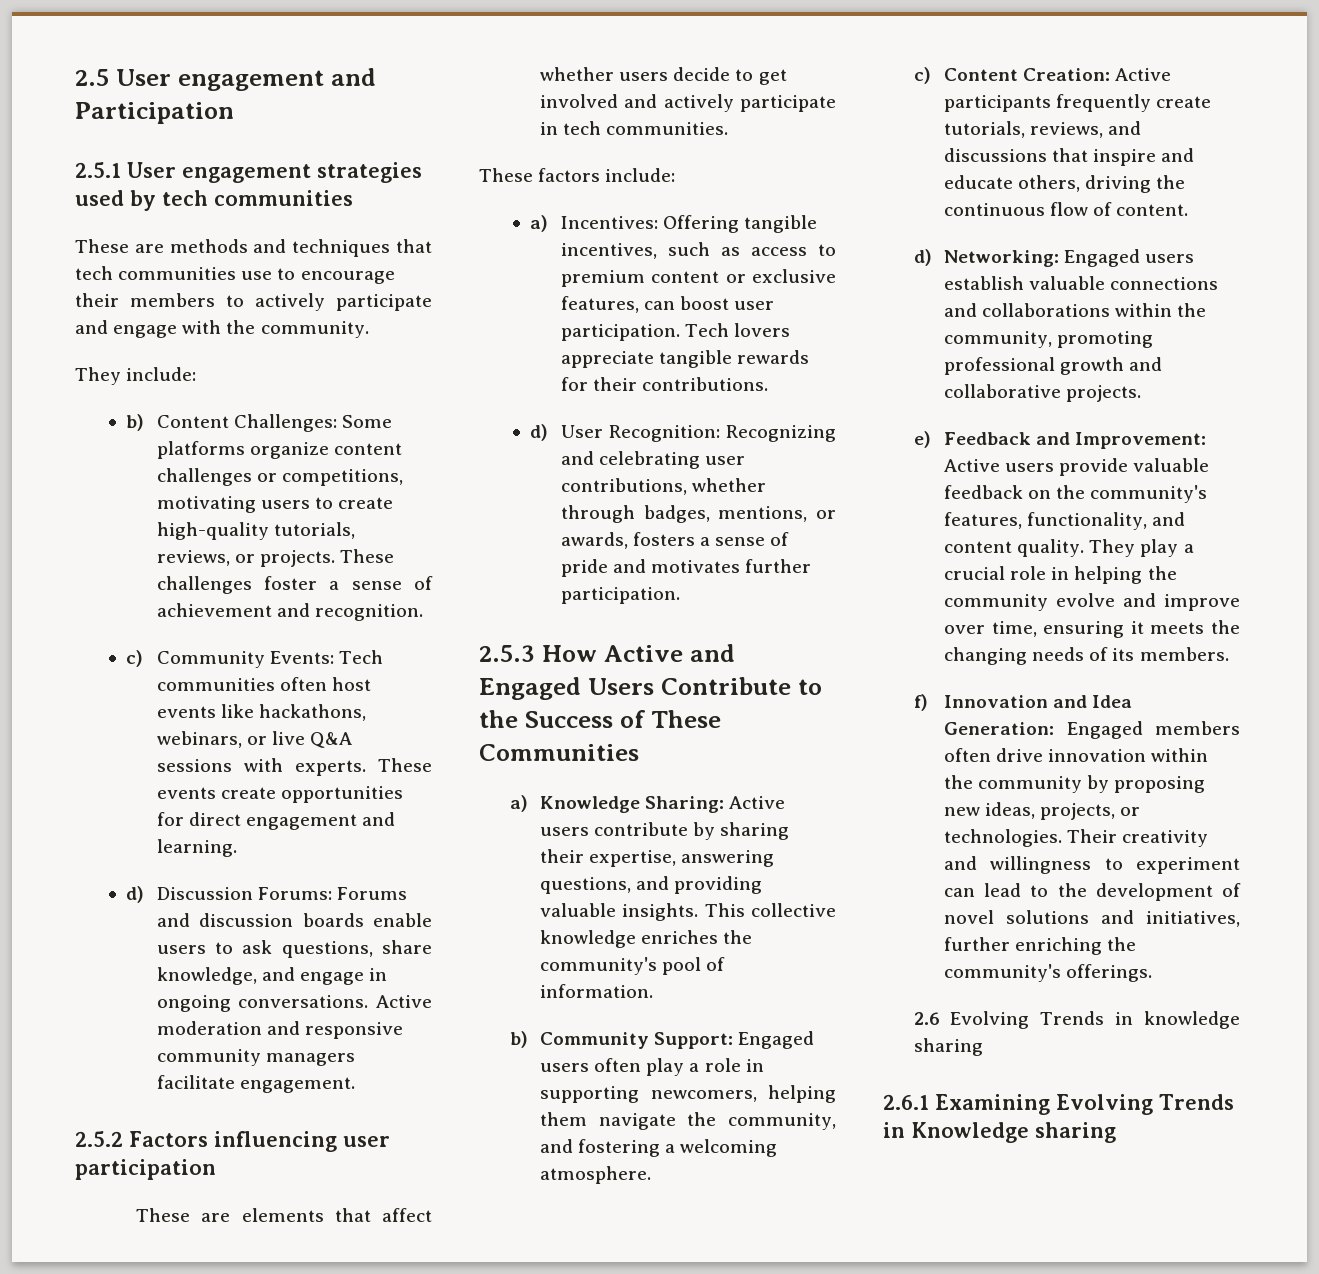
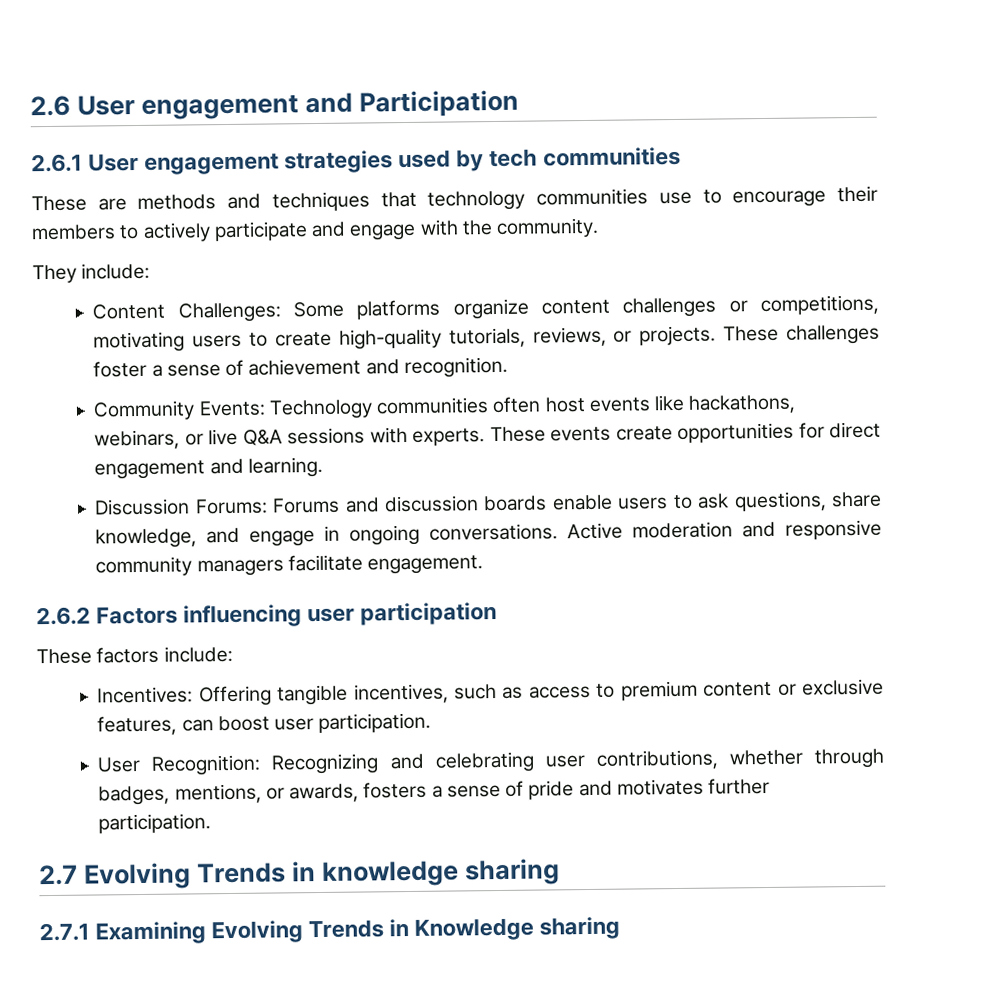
- 2.5 User engagement and Participation
+ 2.6 User engagement and Participation
- 2.5.1 User engagement strategies used by tech communities
+ 2.6.1 User engagement strategies used by tech communities
- These are methods and techniques that tech communities use to encourage their members to actively participate and engage with the community.
+ These are methods and techniques that technology communities use to encourage their members to actively participate and engage with the community.
- b) Content Challenges: Some platforms organize content challenges or competitions, motivating users to create high-quality tutorials, reviews, or projects.
+ Content Challenges: Some platforms organize content challenges or competitions, motivating users to create high-quality tutorials, reviews, or projects.
- c) Community Events: Tech communities often host events like hackathons, webinars, or live Q&A sessions with experts.
+ Community Events: Technology communities often host events like hackathons, webinars, or live Q&A sessions with experts.
- d) Discussion Forums: Forums and discussion boards enable users to ask questions, share knowledge, and engage in ongoing conversations.
+ Discussion Forums: Forums and discussion boards enable users to ask questions, share knowledge, and engage in ongoing conversations.
- 2.5.2 Factors influencing user participation
+ 2.6.2 Factors influencing user participation
- These are elements that affect whether users decide to get involved and actively participate in tech communities.
- a) Incentives: Offering tangible incentives, such as access to premium content or exclusive features, can boost user participation. Tech lovers appreciate tangible rewards for their contributions.
- d) User Recognition: Recognizing and celebrating user contributions, whether through badges, mentions, or awards, fosters a sense of pride and motivates further participation.
+ Incentives: Offering tangible incentives, such as access to premium content or exclusive features, can boost user participation.
+ User Recognition: Recognizing and celebrating user contributions, whether through badges, mentions, or awards, fosters a sense of pride and motivates further participation.
- 2.5.3 How Active and Engaged Users Contribute to the Success of These Communities
- a) Knowledge Sharing: Active users contribute by sharing their expertise, answering questions, and providing valuable insights. This collective knowledge enriches the community's pool of information.
- b) Community Support: Engaged users often play a role in supporting newcomers, helping them navigate the community, and fostering a welcoming atmosphere.
- c) Content Creation: Active participants frequently create tutorials, reviews, and discussions that inspire and educate others, driving the continuous flow of content.
- d) Networking: Engaged users establish valuable connections and collaborations within the community, promoting professional growth and collaborative projects.
- e) Feedback and Improvement: Active users provide valuable feedback on the community's features, functionality, and content quality. They play a crucial role in helping the community evolve and improve over time, ensuring it meets the changing needs of its members.
- f) Innovation and Idea Generation: Engaged members often drive innovation within the community by proposing new ideas, projects, or technologies. Their creativity and willingness to experiment can lead to the development of novel solutions and initiatives, further enriching the community's offerings.
- 2.6 Evolving Trends in knowledge sharing
+ 2.7 Evolving Trends in knowledge sharing
- 2.6.1 Examining Evolving Trends in Knowledge sharing
+ 2.7.1 Examining Evolving Trends in Knowledge sharing

